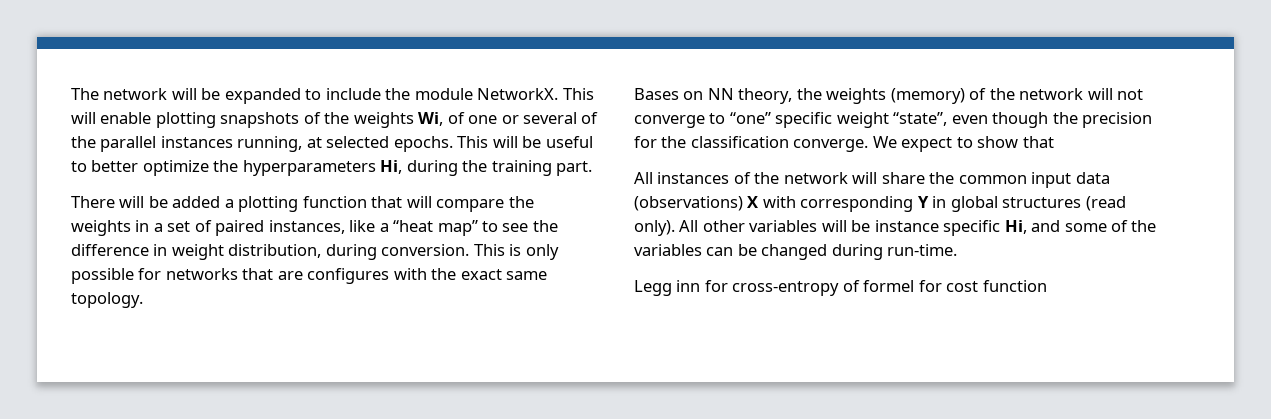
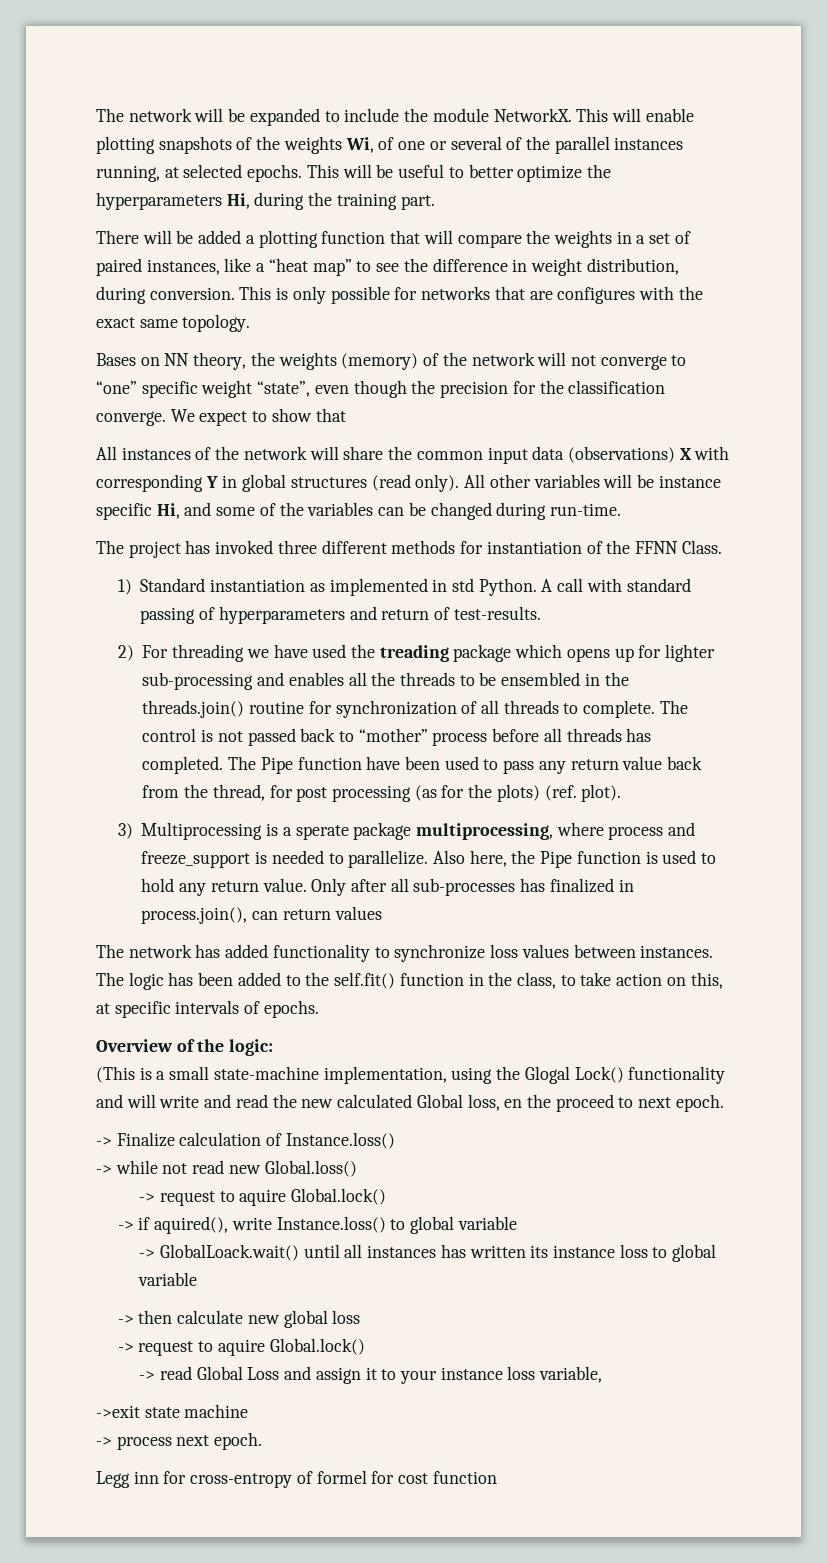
+ The project has invoked three different methods for instantiation of the FFNN Class.
+ 1) Standard instantiation as implemented in std Python. A call with standard passing of hyperparameters and return of test-results.
+ 2) For threading we have used the treading package which opens up for lighter sub-processing and enables all the threads to be ensembled in the threads.join() routine for synchronization of all threads to complete. The control is not passed back to “mother” process before all threads has completed. The Pipe function have been used to pass any return value back from the thread, for post processing (as for the plots) (ref. plot).
+ 3) Multiprocessing is a sperate package multiprocessing, where process and freeze_support is needed to parallelize. Also here, the Pipe function is used to hold any return value. Only after all sub-processes has finalized in process.join(), can return values
+ The network has added functionality to synchronize loss values between instances. The logic has been added to the self.fit() function in the class, to take action on this, at specific intervals of epochs.
+ Overview of the logic:
+ (This is a small state-machine implementation, using the Glogal Lock() functionality and will write and read the new calculated Global loss, en the proceed to next epoch.
+ -> Finalize calculation of Instance.loss()
+ -> while not read new Global.loss()
+ -> request to aquire Global.lock()
+ -> if aquired(), write Instance.loss() to global variable
+ -> GlobalLoack.wait() until all instances has written its instance loss to global variable
+ -> then calculate new global loss
+ -> request to aquire Global.lock()
+ -> read Global Loss and assign it to your instance loss variable,
+ ->exit state machine
+ -> process next epoch.

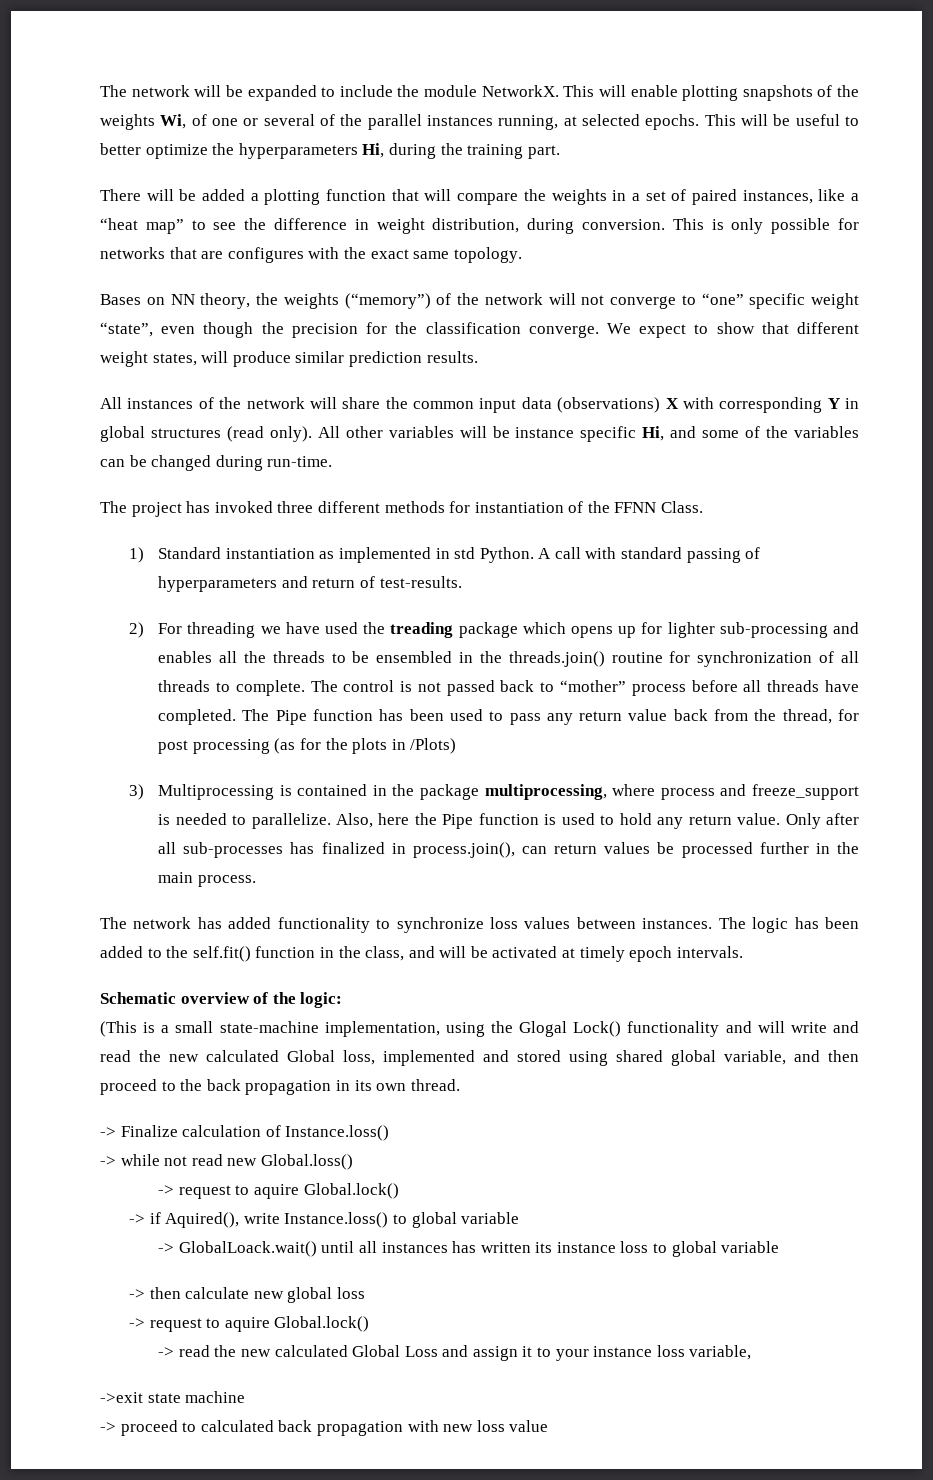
- Bases on NN theory, the weights (memory) of the network will not converge to “one” specific weight “state”, even though the precision for the classification converge.
+ Bases on NN theory, the weights (“memory”) of the network will not converge to “one” specific weight “state”, even though the precision for the classification converge.
- We expect to show that
+ We expect to show that different weight states, will produce similar prediction results.
- The control is not passed back to “mother” process before all threads has completed.
+ The control is not passed back to “mother” process before all threads have completed.
- The Pipe function have been used to pass any return value back from the thread, for post processing (as for the plots) (ref. plot).
+ The Pipe function has been used to pass any return value back from the thread, for post processing (as for the plots in /Plots)
- 3) Multiprocessing is a sperate package multiprocessing, where process and freeze_support is needed to parallelize.
+ 3) Multiprocessing is contained in the package multiprocessing, where process and freeze_support is needed to parallelize.
- Also here, the Pipe function is used to hold any return value.
+ Also, here the Pipe function is used to hold any return value.
- Only after all sub-processes has finalized in process.join(), can return values
+ Only after all sub-processes has finalized in process.join(), can return values be processed further in the main process.
- The logic has been added to the self.fit() function in the class, to take action on this, at specific intervals of epochs.
- Overview of the logic:
+ The logic has been added to the self.fit() function in the class, and will be activated at timely epoch intervals.
+ Schematic overview of the logic:
- (This is a small state-machine implementation, using the Glogal Lock() functionality and will write and read the new calculated Global loss, en the proceed to next epoch.
+ (This is a small state-machine implementation, using the Glogal Lock() functionality and will write and read the new calculated Global loss, implemented and stored using shared global variable, and then proceed to the back propagation in its own thread.
- -> if aquired(), write Instance.loss() to global variable
+ -> if Aquired(), write Instance.loss() to global variable
- -> read Global Loss and assign it to your instance loss variable,
+ -> read the new calculated Global Loss and assign it to your instance loss variable,
- -> process next epoch.
- Legg inn for cross-entropy of formel for cost function
+ -> proceed to calculated back propagation with new loss value

